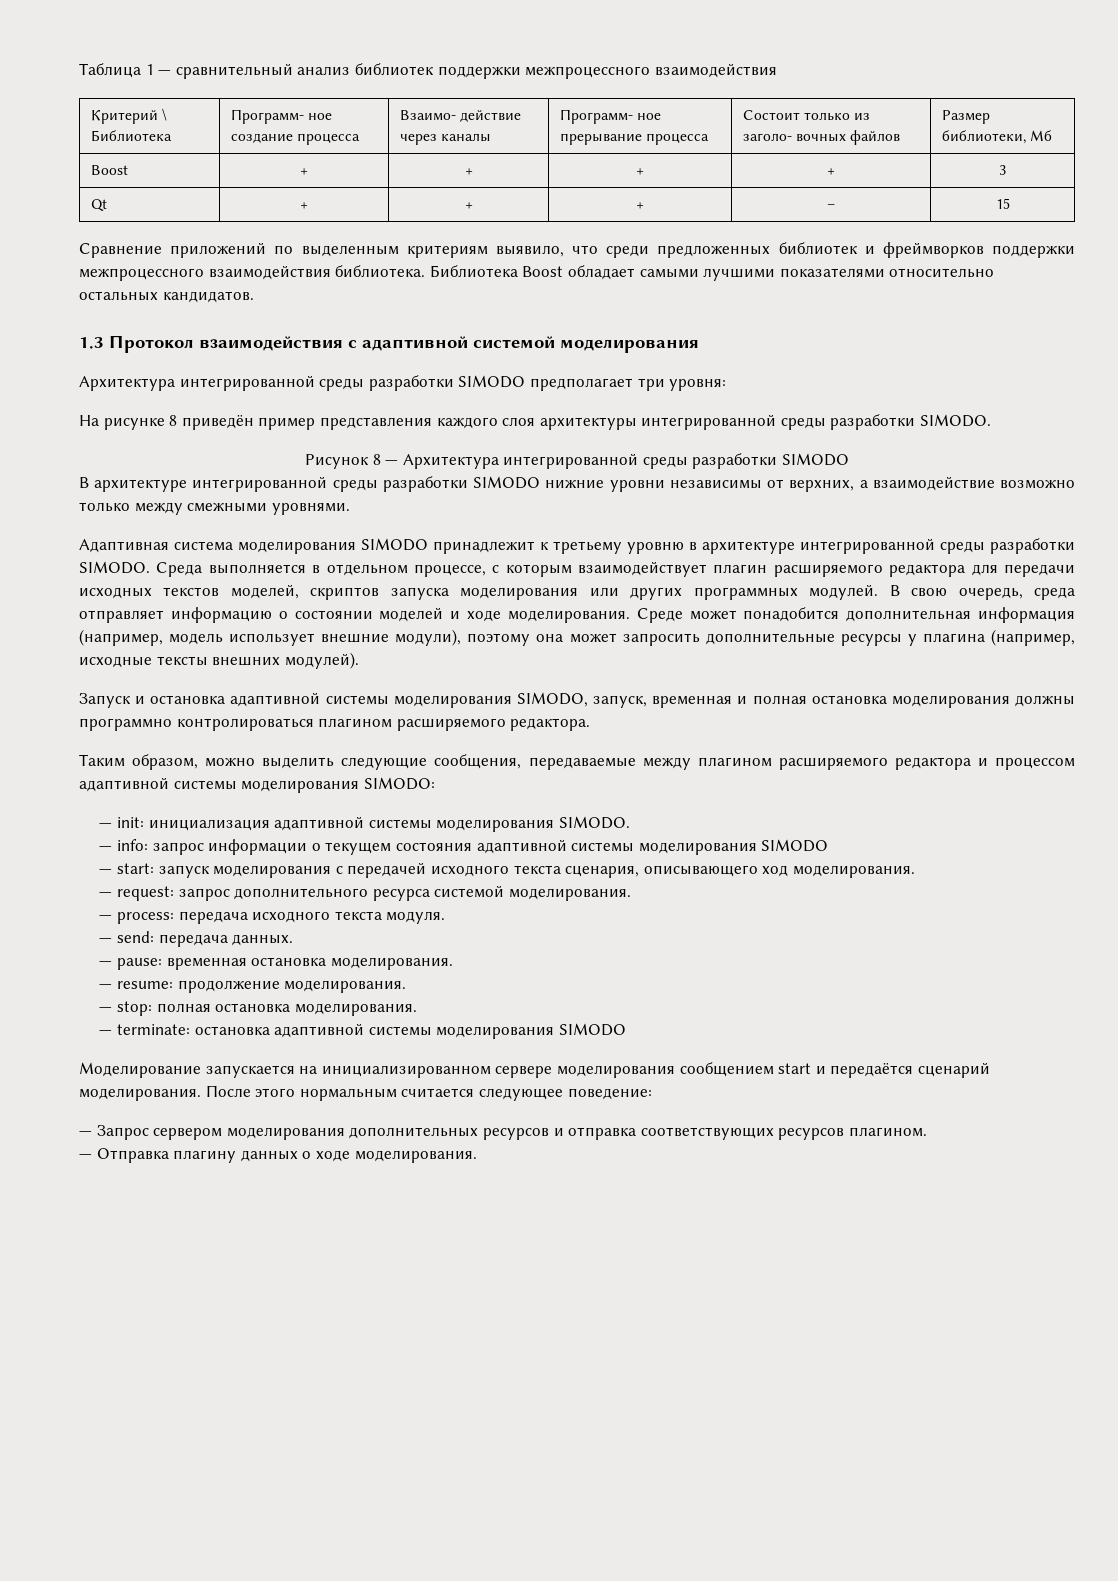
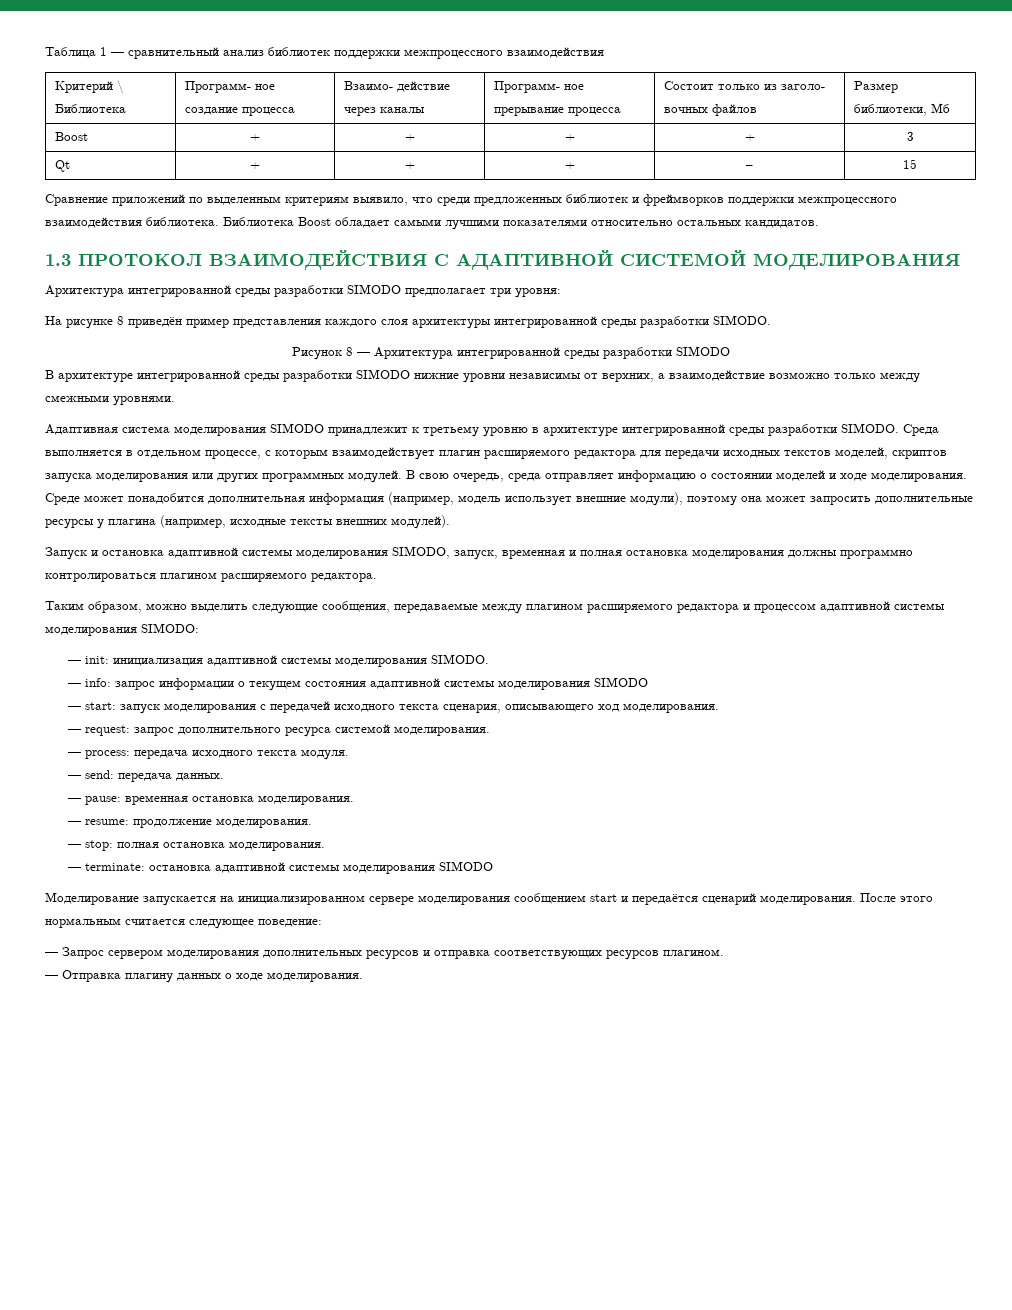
- 1.3 Протокол взаимодействия с адаптивной системой моделирования
+ 1.3 ПРОТОКОЛ ВЗАИМОДЕЙСТВИЯ С АДАПТИВНОЙ СИСТЕМОЙ МОДЕЛИРОВАНИЯ

